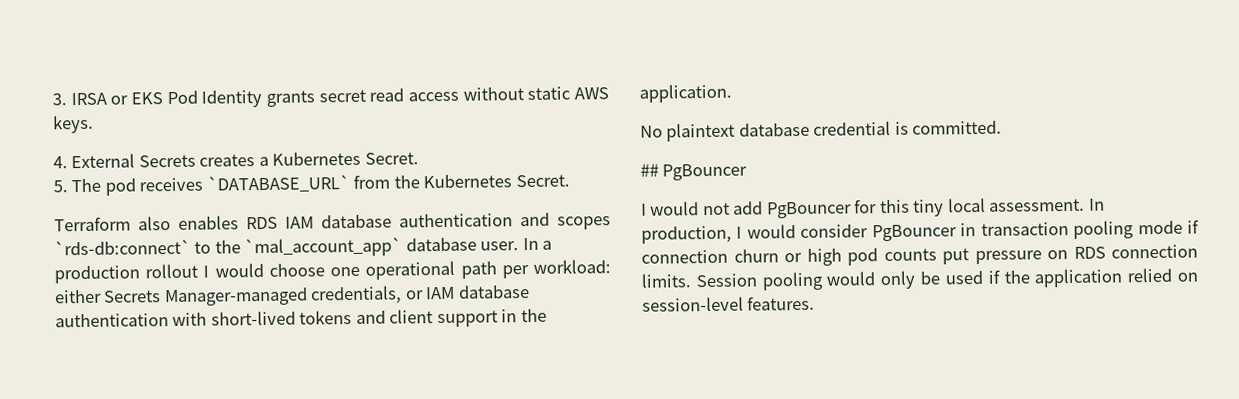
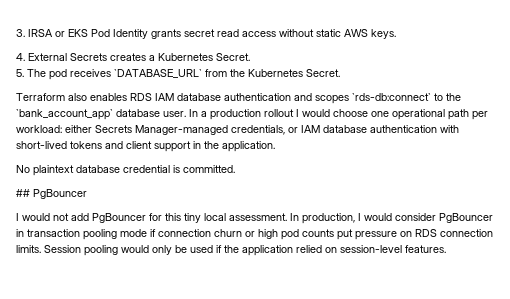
- Terraform also enables RDS IAM database authentication and scopes `rds-db:connect` to the `mal_account_app` database user.
+ Terraform also enables RDS IAM database authentication and scopes `rds-db:connect` to the `bank_account_app` database user.

